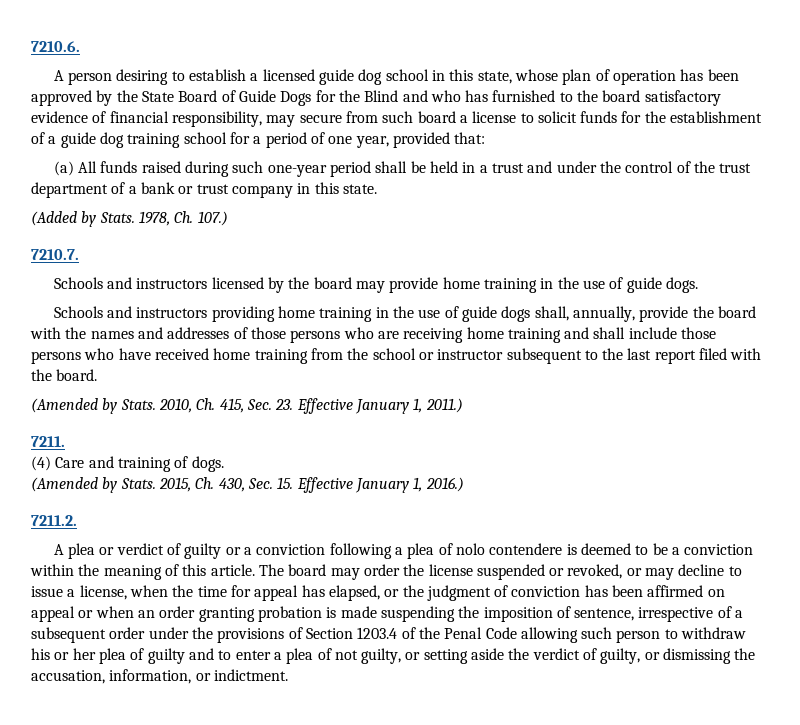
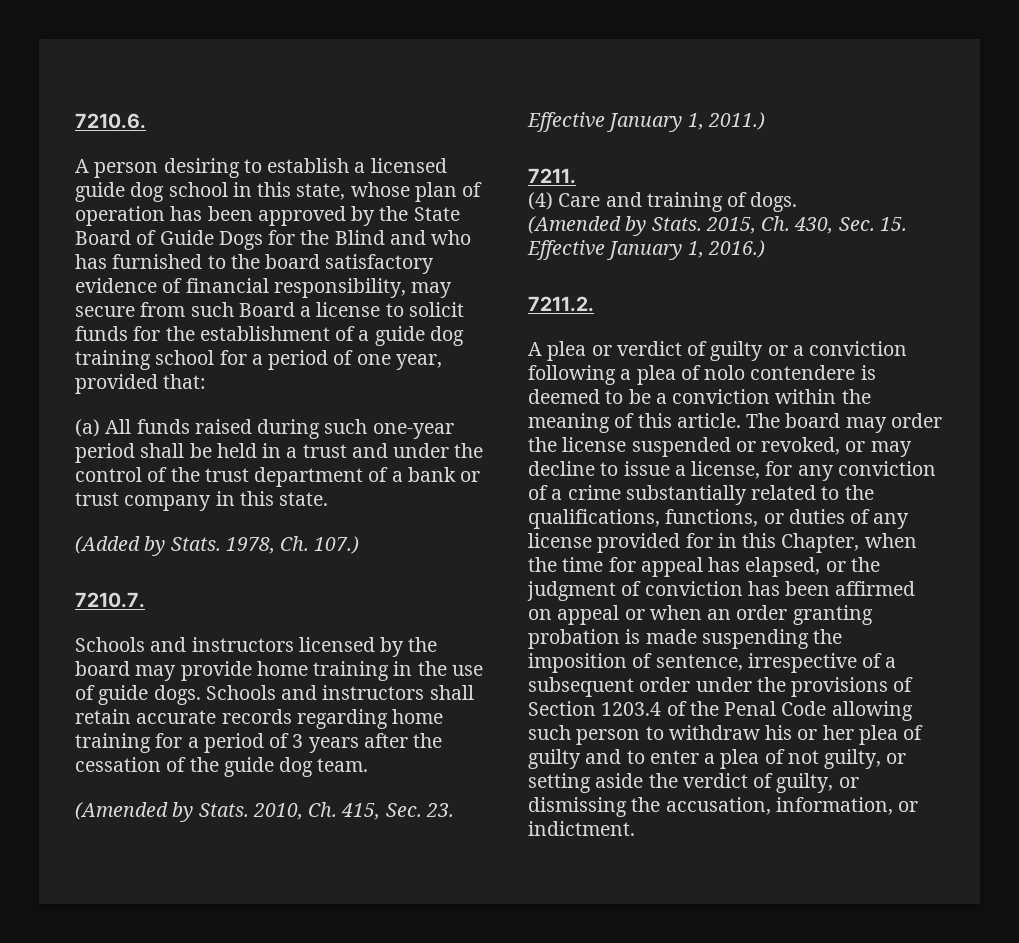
- A person desiring to establish a licensed guide dog school in this state, whose plan of operation has been approved by the State Board of Guide Dogs for the Blind and who has furnished to the board satisfactory evidence of financial responsibility, may secure from such board a license to solicit funds for the establishment of a guide dog training school for a period of one year, provided that:
+ A person desiring to establish a licensed guide dog school in this state, whose plan of operation has been approved by the State Board of Guide Dogs for the Blind and who has furnished to the board satisfactory evidence of financial responsibility, may secure from such Board a license to solicit funds for the establishment of a guide dog training school for a period of one year, provided that:
- Schools and instructors licensed by the board may provide home training in the use of guide dogs.
- Schools and instructors providing home training in the use of guide dogs shall, annually, provide the board with the names and addresses of those persons who are receiving home training and shall include those persons who have received home training from the school or instructor subsequent to the last report filed with the board.
+ Schools and instructors licensed by the board may provide home training in the use of guide dogs. Schools and instructors shall retain accurate records regarding home training for a period of 3 years after the cessation of the guide dog team.
- The board may order the license suspended or revoked, or may decline to issue a license, when the time for appeal has elapsed, or the judgment of conviction has been affirmed on appeal or when an order granting probation is made suspending the imposition of sentence, irrespective of a subsequent order under the provisions of Section 1203.4 of the Penal Code allowing such person to withdraw his or her plea of guilty and to enter a plea of not guilty, or setting aside the verdict of guilty, or dismissing the accusation, information, or indictment.
+ The board may order the license suspended or revoked, or may decline to issue a license, for any conviction of a crime substantially related to the qualifications, functions, or duties of any license provided for in this Chapter, when the time for appeal has elapsed, or the judgment of conviction has been affirmed on appeal or when an order granting probation is made suspending the imposition of sentence, irrespective of a subsequent order under the provisions of Section 1203.4 of the Penal Code allowing such person to withdraw his or her plea of guilty and to enter a plea of not guilty, or setting aside the verdict of guilty, or dismissing the accusation, information, or indictment.

